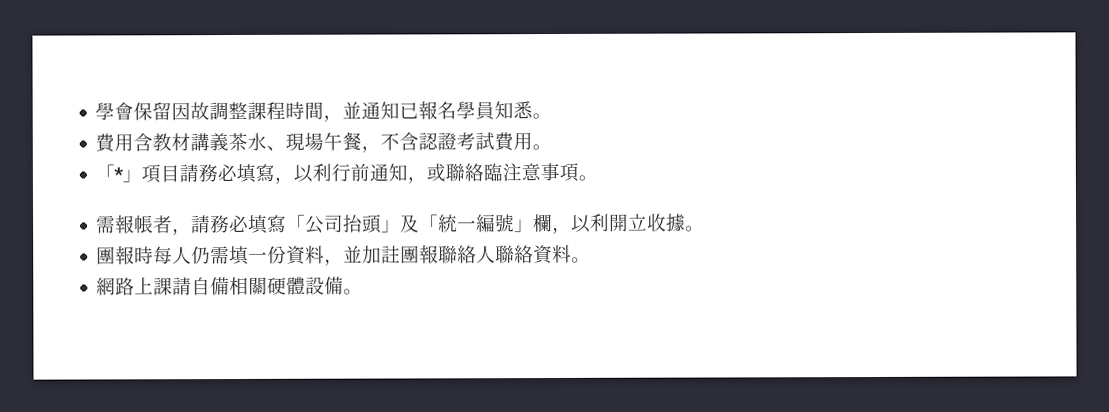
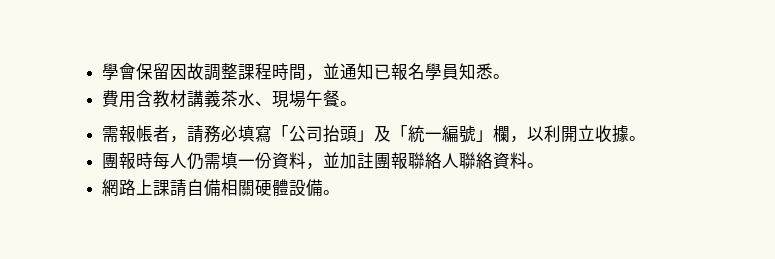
- 費用含教材講義茶水、現場午餐，不含認證考試費用。
- 「*」項目請務必填寫，以利行前通知，或聯絡臨注意事項。
+ 費用含教材講義茶水、現場午餐。

